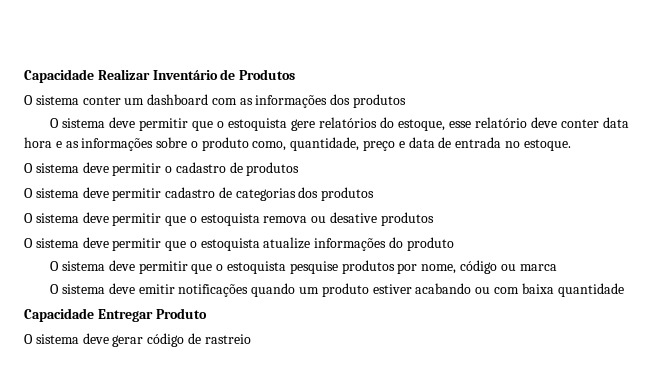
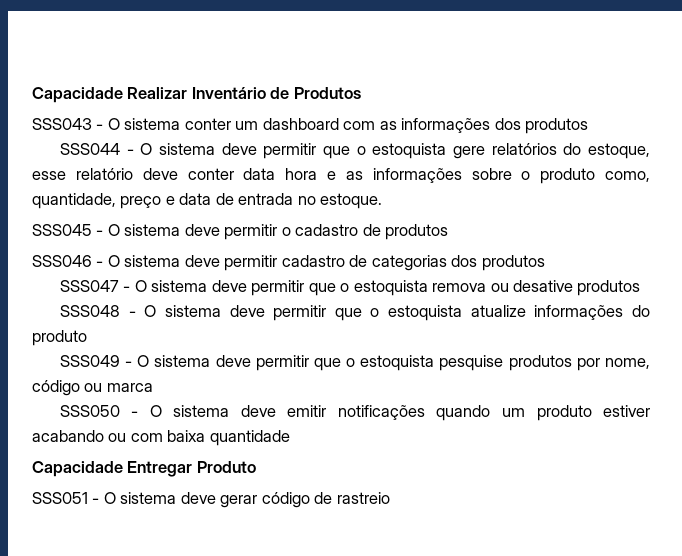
- O sistema conter um dashboard com as informações dos produtos
+ SSS043 - O sistema conter um dashboard com as informações dos produtos
- O sistema deve permitir que o estoquista gere relatórios do estoque, esse relatório deve conter data hora e as informações sobre o produto como, quantidade, preço e data de entrada no estoque.
+ SSS044 - O sistema deve permitir que o estoquista gere relatórios do estoque, esse relatório deve conter data hora e as informações sobre o produto como, quantidade, preço e data de entrada no estoque.
- O sistema deve permitir o cadastro de produtos
+ SSS045 - O sistema deve permitir o cadastro de produtos
- O sistema deve permitir cadastro de categorias dos produtos
+ SSS046 - O sistema deve permitir cadastro de categorias dos produtos
- O sistema deve permitir que o estoquista remova ou desative produtos
+ SSS047 - O sistema deve permitir que o estoquista remova ou desative produtos
- O sistema deve permitir que o estoquista atualize informações do produto
+ SSS048 - O sistema deve permitir que o estoquista atualize informações do produto
- O sistema deve permitir que o estoquista pesquise produtos por nome, código ou marca
+ SSS049 - O sistema deve permitir que o estoquista pesquise produtos por nome, código ou marca
- O sistema deve emitir notificações quando um produto estiver acabando ou com baixa quantidade
+ SSS050 - O sistema deve emitir notificações quando um produto estiver acabando ou com baixa quantidade
- O sistema deve gerar código de rastreio
+ SSS051 - O sistema deve gerar código de rastreio

